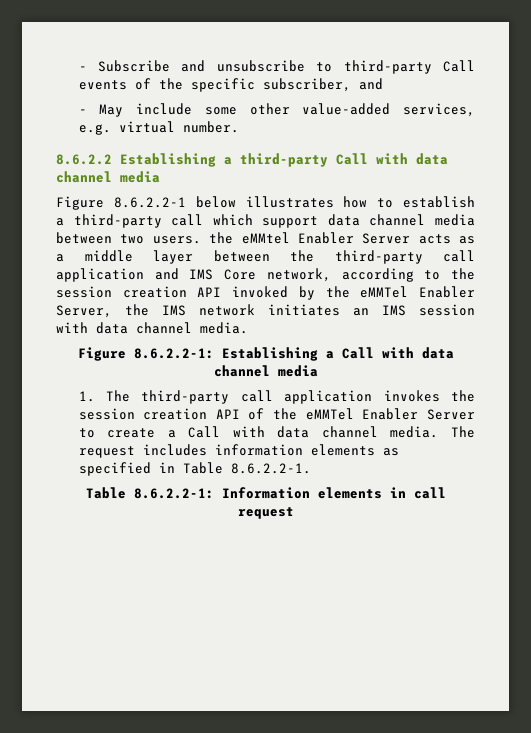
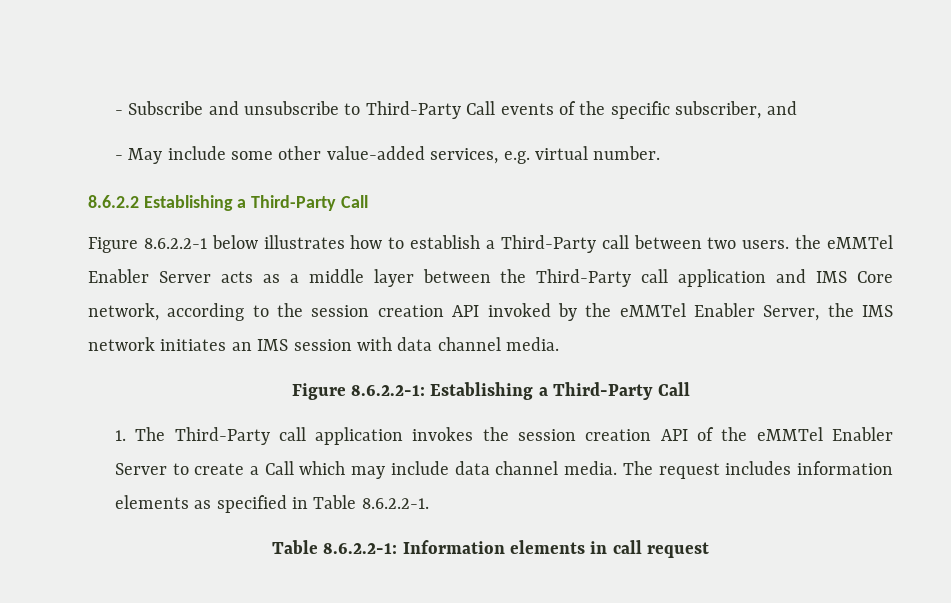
- - Subscribe and unsubscribe to third-party Call events of the specific subscriber, and
+ - Subscribe and unsubscribe to Third-Party Call events of the specific subscriber, and
- 8.6.2.2 Establishing a third-party Call with data channel media
+ 8.6.2.2 Establishing a Third-Party Call
- Figure 8.6.2.2-1 below illustrates how to establish a third-party call which support data channel media between two users. the eMMtel Enabler Server acts as a middle layer between the third-party call application and IMS Core network, according to the session creation API invoked by the eMMTel Enabler Server, the IMS network initiates an IMS session with data channel media.
+ Figure 8.6.2.2-1 below illustrates how to establish a Third-Party call between two users. the eMMTel Enabler Server acts as a middle layer between the Third-Party call application and IMS Core network, according to the session creation API invoked by the eMMTel Enabler Server, the IMS network initiates an IMS session with data channel media.
- Figure 8.6.2.2-1: Establishing a Call with data channel media
+ Figure 8.6.2.2-1: Establishing a Third-Party Call
- 1. The third-party call application invokes the session creation API of the eMMTel Enabler Server to create a Call with data channel media.
+ 1. The Third-Party call application invokes the session creation API of the eMMTel Enabler Server to create a Call which may include data channel media.

